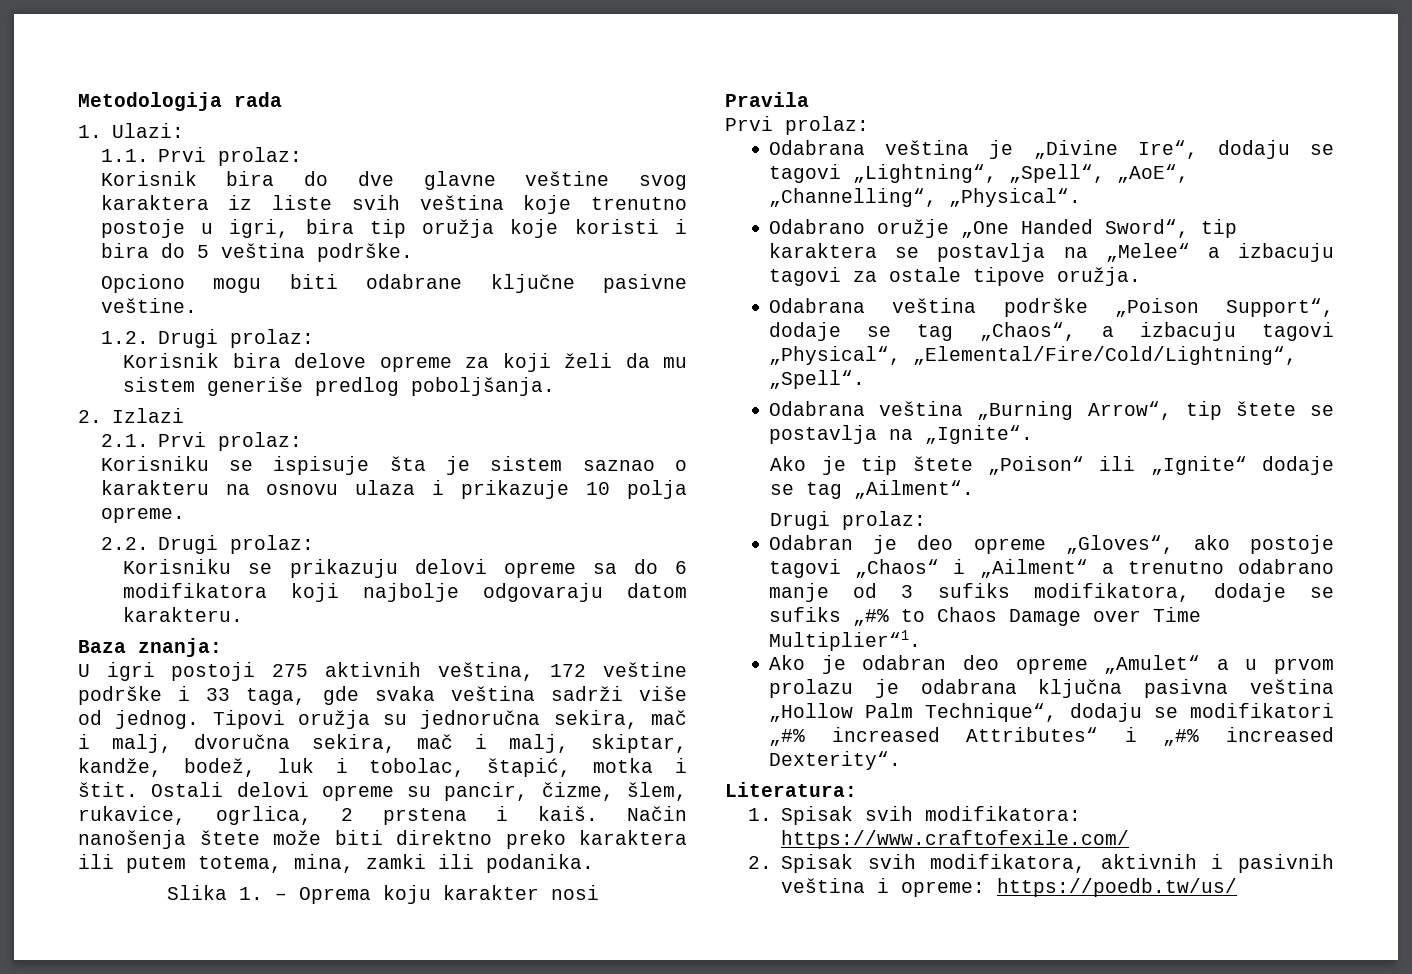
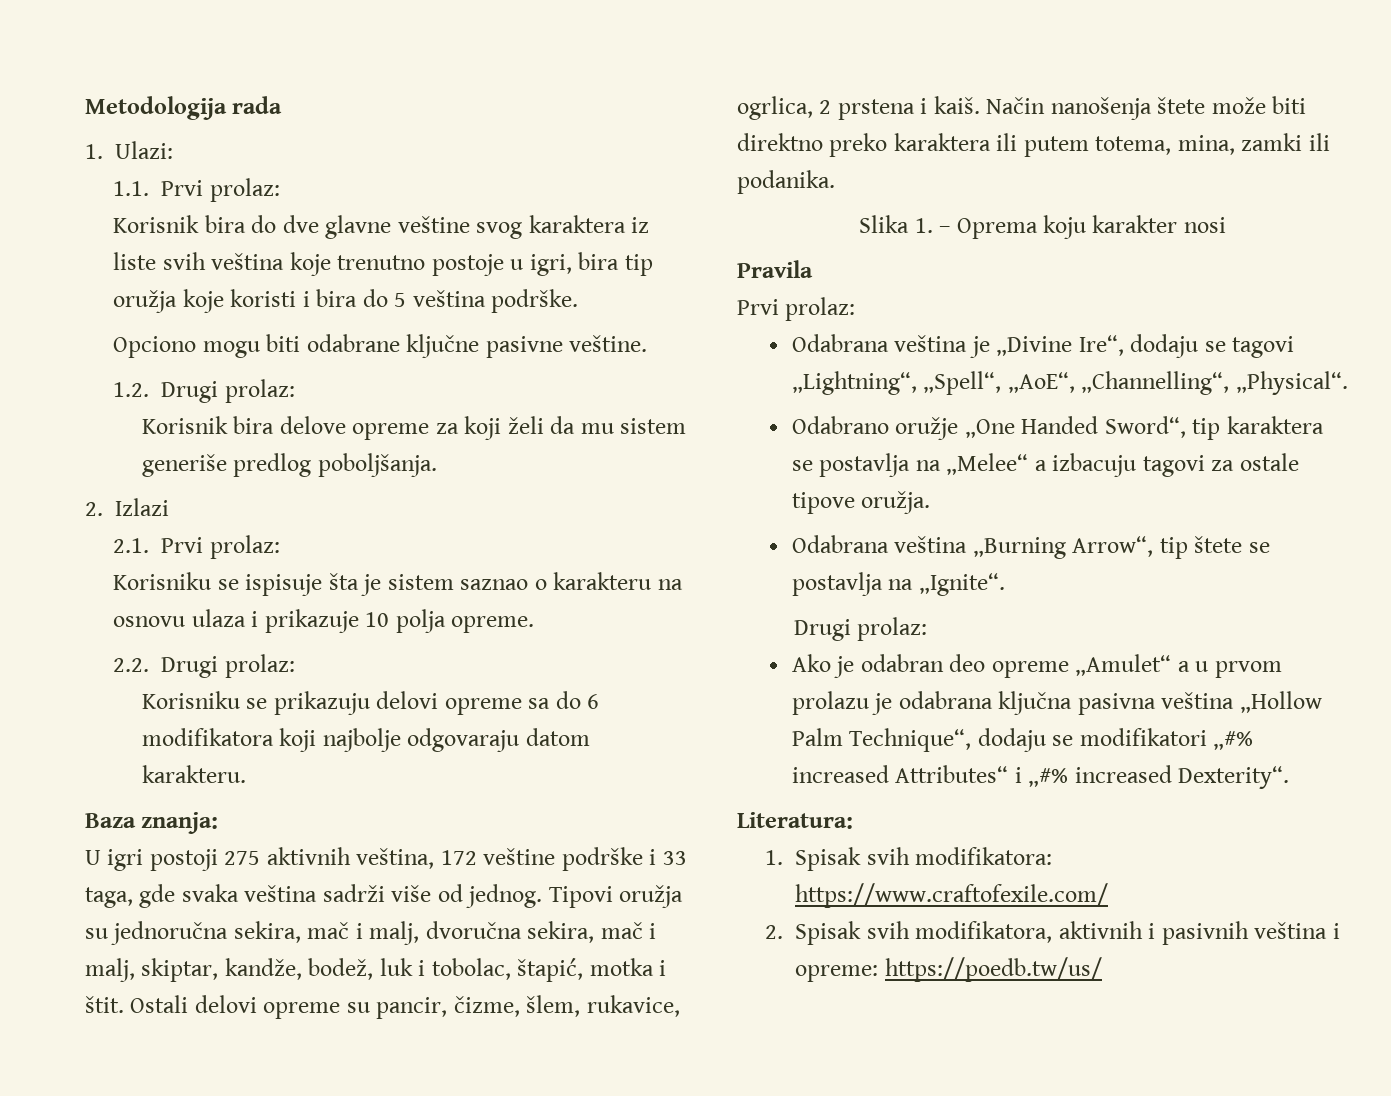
- Odabrana veština podrške „Poison Support“, dodaje se tag „Chaos“, a izbacuju tagovi „Physical“, „Elemental/Fire/Cold/Lightning“, „Spell“.
  Odabrana veština „Burning Arrow“, tip štete se postavlja na „Ignite“.
- Ako je tip štete „Poison“ ili „Ignite“ dodaje se tag „Ailment“.
  Drugi prolaz:
- Odabran je deo opreme „Gloves“, ako postoje tagovi „Chaos“ i „Ailment“ a trenutno odabrano manje od 3 sufiks modifikatora, dodaje se sufiks „#% to Chaos Damage over Time Multiplier“1.

